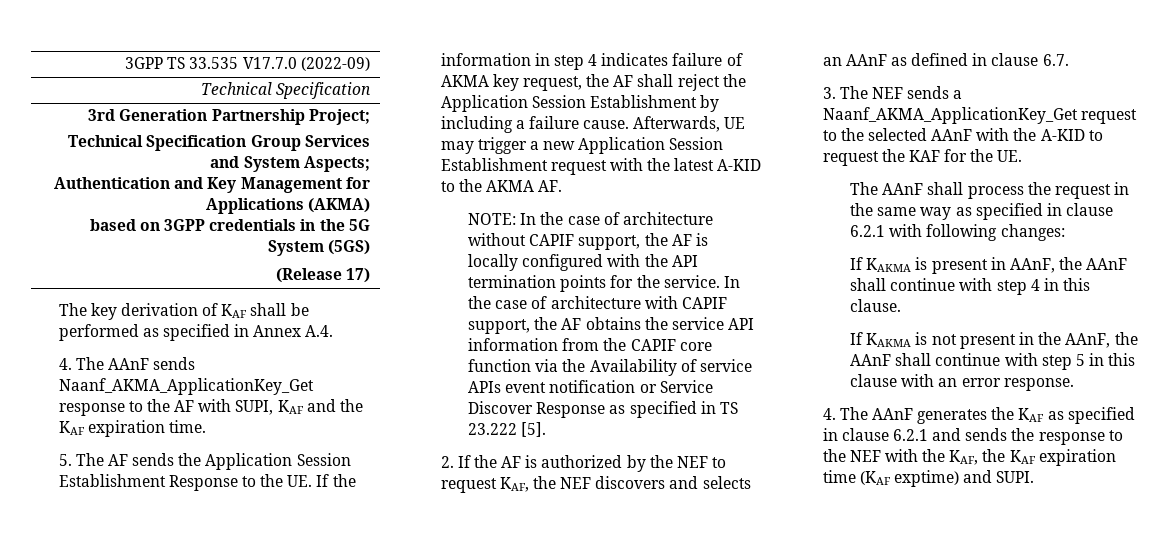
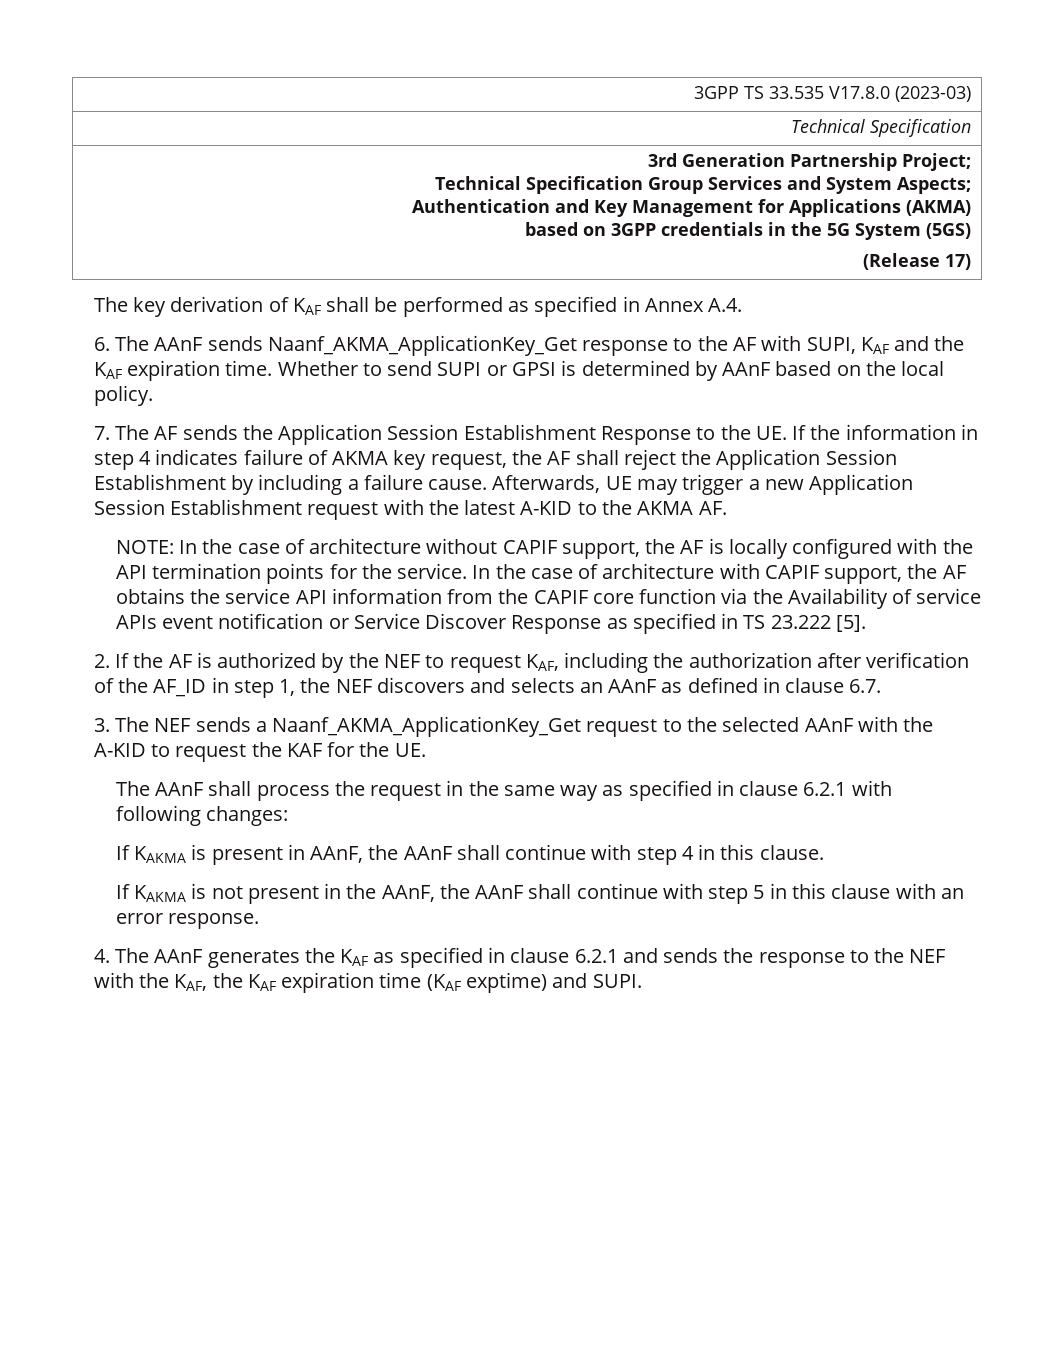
- 3GPP TS 33.535 V17.7.0 (2022-09)
+ 3GPP TS 33.535 V17.8.0 (2023-03)
- 4. The AAnF sends Naanf_AKMA_ApplicationKey_Get response to the AF with SUPI, KAF and the KAF expiration time.
- 5. The AF sends the Application Session Establishment Response to the UE. If the information in step 4 indicates failure of AKMA key request, the AF shall reject the Application Session Establishment by including a failure cause.
+ 6. The AAnF sends Naanf_AKMA_ApplicationKey_Get response to the AF with SUPI, KAF and the KAF expiration time. Whether to send SUPI or GPSI is determined by AAnF based on the local policy.
+ 7. The AF sends the Application Session Establishment Response to the UE. If the information in step 4 indicates failure of AKMA key request, the AF shall reject the Application Session Establishment by including a failure cause.
- 2. If the AF is authorized by the NEF to request KAF, the NEF discovers and selects an AAnF as defined in clause 6.7.
+ 2. If the AF is authorized by the NEF to request KAF, including the authorization after verification of the AF_ID in step 1, the NEF discovers and selects an AAnF as defined in clause 6.7.

